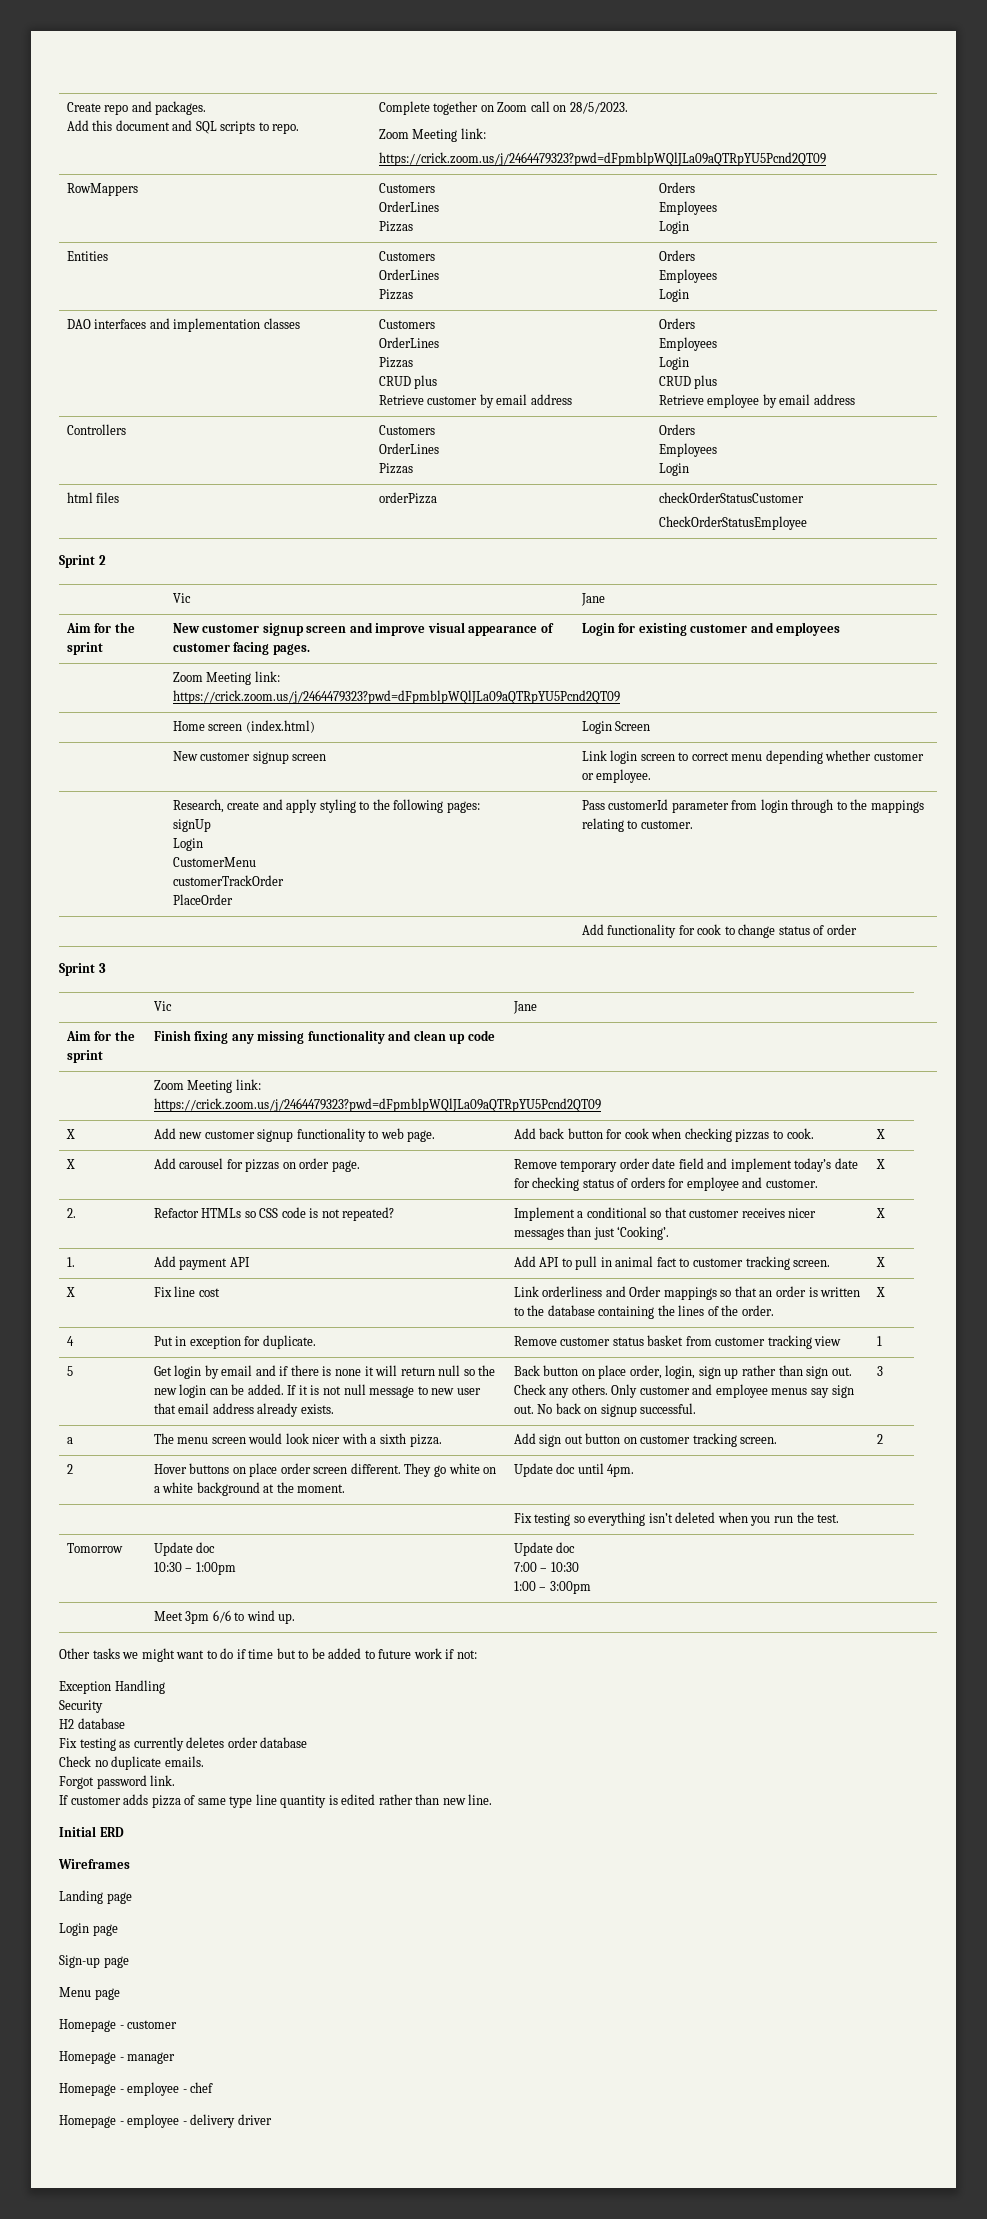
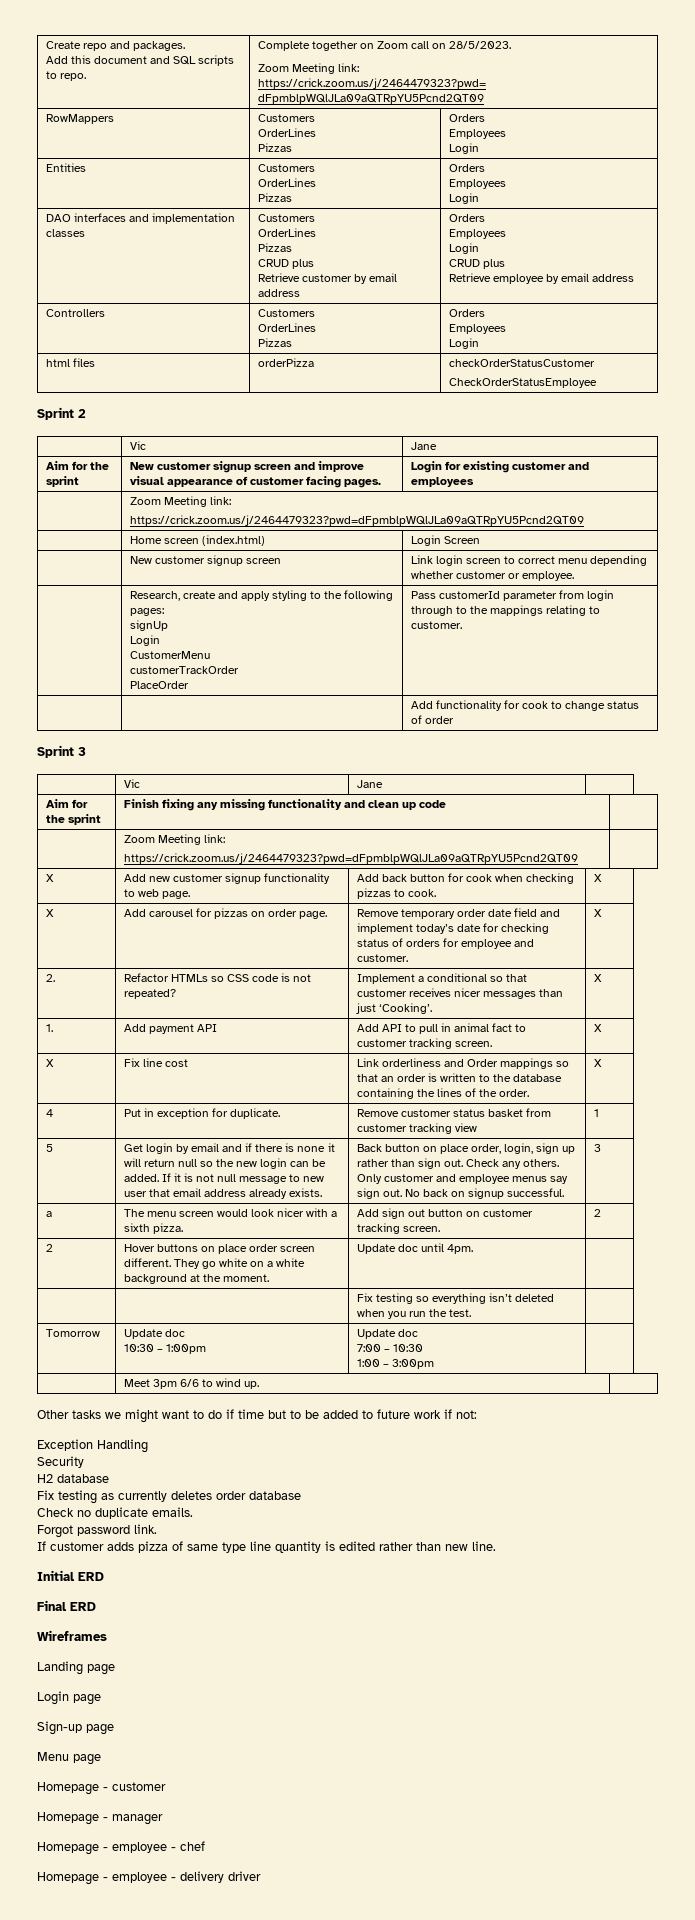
+ Final ERD

